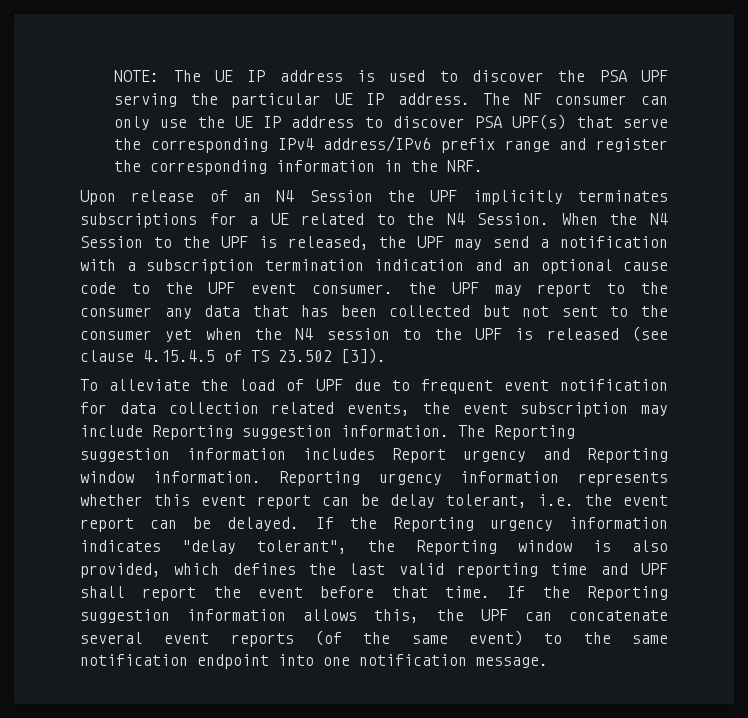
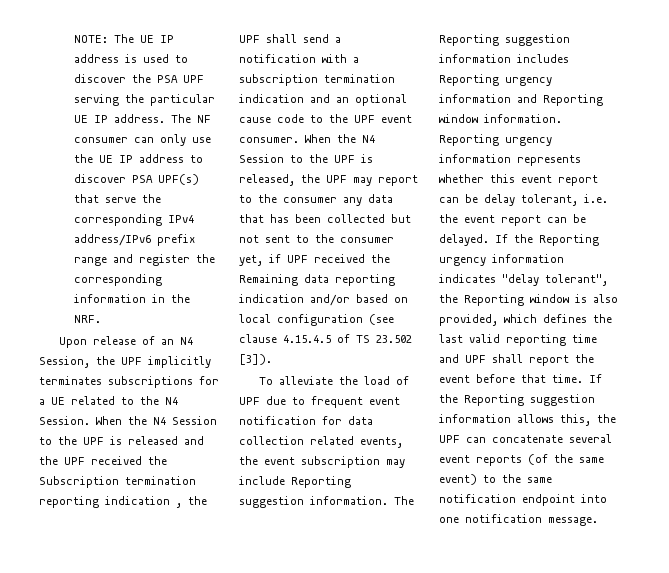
- Upon release of an N4 Session the UPF implicitly terminates subscriptions for a UE related to the N4 Session.
+ Upon release of an N4 Session, the UPF implicitly terminates subscriptions for a UE related to the N4 Session.
- When the N4 Session to the UPF is released, the UPF may send a notification with a subscription termination indication and an optional cause code to the UPF event consumer. the UPF may report to the consumer any data that has been collected but not sent to the consumer yet when the N4 session to the UPF is released (see clause 4.15.4.5 of TS 23.502 [3]).
+ When the N4 Session to the UPF is released and the UPF received the Subscription termination reporting indication , the UPF shall send a notification with a subscription termination indication and an optional cause code to the UPF event consumer. When the N4 Session to the UPF is released, the UPF may report to the consumer any data that has been collected but not sent to the consumer yet, if UPF received the Remaining data reporting indication and/or based on local configuration (see clause 4.15.4.5 of TS 23.502 [3]).
- The Reporting suggestion information includes Report urgency and Reporting window information.
+ The Reporting suggestion information includes Reporting urgency information and Reporting window information.

